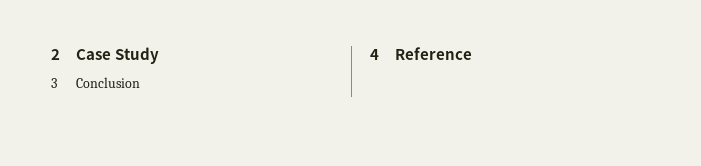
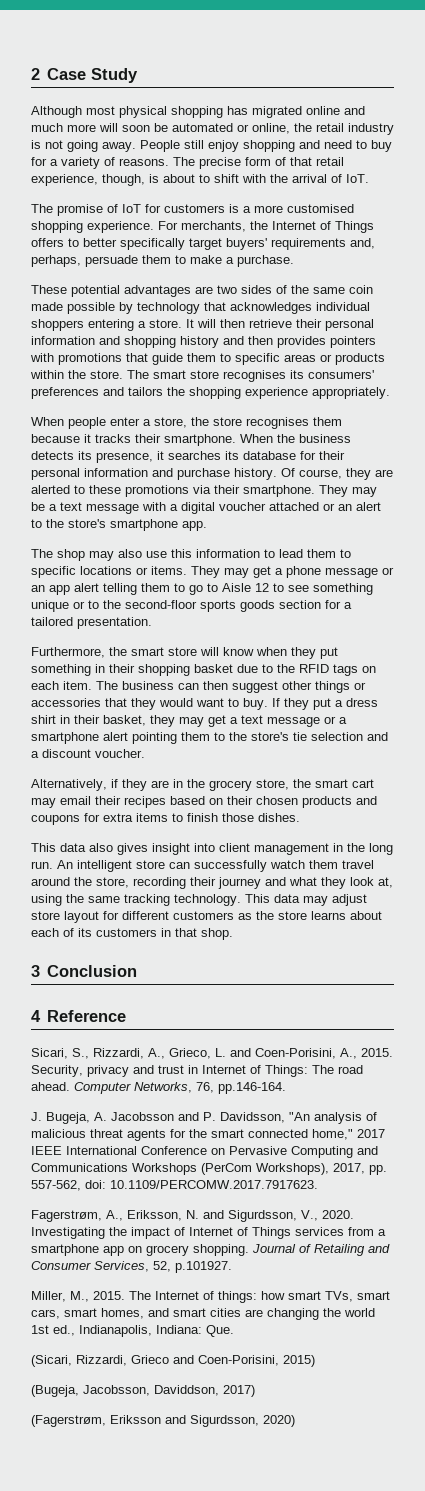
+ Although most physical shopping has migrated online and much more will soon be automated or online, the retail industry is not going away. People still enjoy shopping and need to buy for a variety of reasons. The precise form of that retail experience, though, is about to shift with the arrival of IoT.
+ The promise of IoT for customers is a more customised shopping experience. For merchants, the Internet of Things offers to better specifically target buyers' requirements and, perhaps, persuade them to make a purchase.
+ These potential advantages are two sides of the same coin made possible by technology that acknowledges individual shoppers entering a store. It will then retrieve their personal information and shopping history and then provides pointers with promotions that guide them to specific areas or products within the store. The smart store recognises its consumers' preferences and tailors the shopping experience appropriately.
+ When people enter a store, the store recognises them because it tracks their smartphone. When the business detects its presence, it searches its database for their personal information and purchase history. Of course, they are alerted to these promotions via their smartphone. They may be a text message with a digital voucher attached or an alert to the store's smartphone app.
+ The shop may also use this information to lead them to specific locations or items. They may get a phone message or an app alert telling them to go to Aisle 12 to see something unique or to the second-floor sports goods section for a tailored presentation.
+ Furthermore, the smart store will know when they put something in their shopping basket due to the RFID tags on each item. The business can then suggest other things or accessories that they would want to buy. If they put a dress shirt in their basket, they may get a text message or a smartphone alert pointing them to the store's tie selection and a discount voucher.
+ Alternatively, if they are in the grocery store, the smart cart may email their recipes based on their chosen products and coupons for extra items to finish those dishes.
+ This data also gives insight into client management in the long run. An intelligent store can successfully watch them travel around the store, recording their journey and what they look at, using the same tracking technology. This data may adjust store layout for different customers as the store learns about each of its customers in that shop.
  3 Conclusion
  4 Reference
+ Sicari, S., Rizzardi, A., Grieco, L. and Coen-Porisini, A., 2015. Security, privacy and trust in Internet of Things: The road ahead. Computer Networks, 76, pp.146-164.
+ J. Bugeja, A. Jacobsson and P. Davidsson, "An analysis of malicious threat agents for the smart connected home," 2017 IEEE International Conference on Pervasive Computing and Communications Workshops (PerCom Workshops), 2017, pp. 557-562, doi: 10.1109/PERCOMW.2017.7917623.
+ Fagerstrøm, A., Eriksson, N. and Sigurdsson, V., 2020. Investigating the impact of Internet of Things services from a smartphone app on grocery shopping. Journal of Retailing and Consumer Services, 52, p.101927.
+ Miller, M., 2015. The Internet of things: how smart TVs, smart cars, smart homes, and smart cities are changing the world 1st ed., Indianapolis, Indiana: Que.
+ (Sicari, Rizzardi, Grieco and Coen-Porisini, 2015)
+ (Bugeja, Jacobsson, Daviddson, 2017)
+ (Fagerstrøm, Eriksson and Sigurdsson, 2020)

